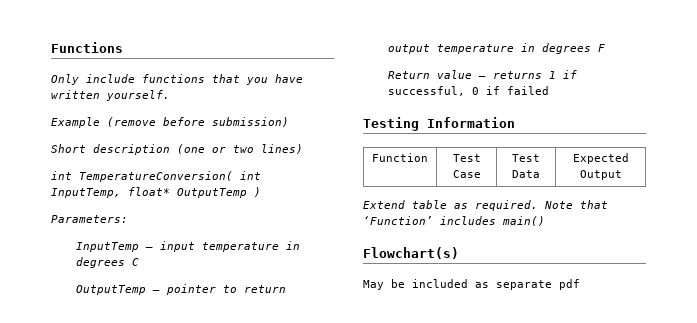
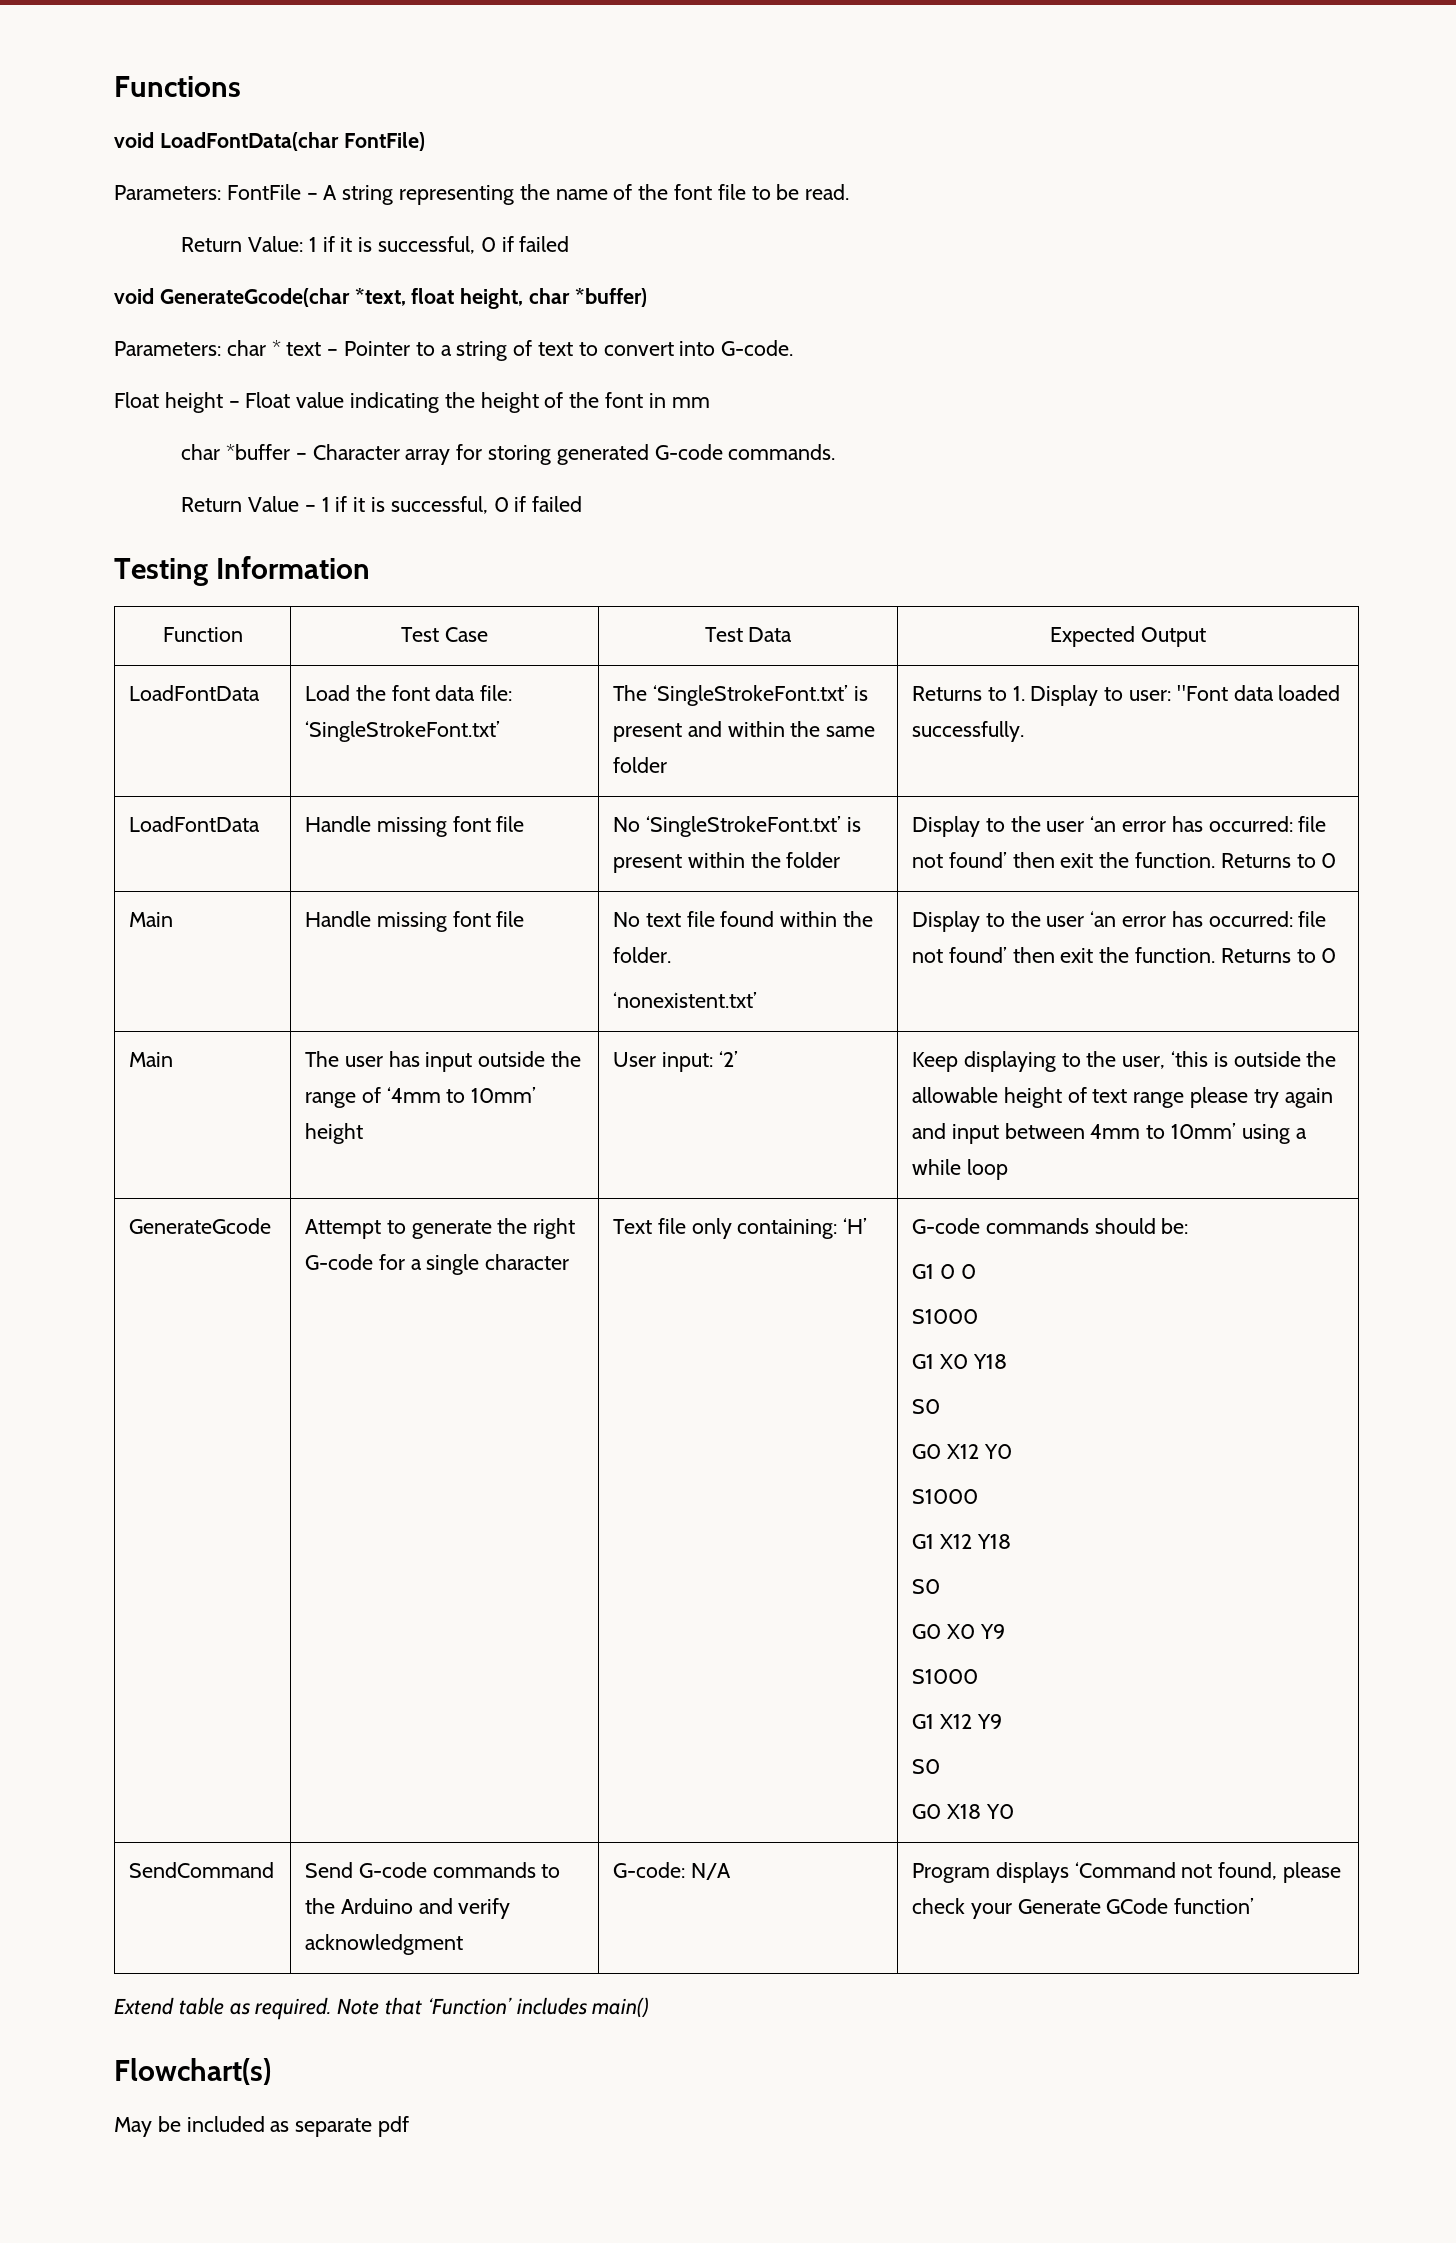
- Only include functions that you have written yourself.
- Example (remove before submission)
- Short description (one or two lines)
- int TemperatureConversion( int InputTemp, float* OutputTemp )
- Parameters:
- InputTemp – input temperature in degrees C
- OutputTemp – pointer to return output temperature in degrees F
- Return value – returns 1 if successful, 0 if failed
+ void LoadFontData(char FontFile)
+ Parameters: FontFile – A string representing the name of the font file to be read.
+ Return Value: 1 if it is successful, 0 if failed
+ void GenerateGcode(char *text, float height, char *buffer)
+ Parameters: char * text – Pointer to a string of text to convert into G-code.
+ Float height – Float value indicating the height of the font in mm
+ char *buffer – Character array for storing generated G-code commands.
+ Return Value – 1 if it is successful, 0 if failed
+ LoadFontData | Load the font data file: ‘SingleStrokeFont.txt’ | The ‘SingleStrokeFont.txt’ is present and within the same folder | Returns to 1. Display to user: "Font data loaded successfully.
+ LoadFontData | Handle missing font file | No ‘SingleStrokeFont.txt’ is present within the folder | Display to the user ‘an error has occurred: file not found’ then exit the function. Returns to 0
+ Main | Handle missing font file | No text file found within the folder.
+ ‘nonexistent.txt’ | Display to the user ‘an error has occurred: file not found’ then exit the function. Returns to 0
+ Main | The user has input outside the range of ‘4mm to 10mm’ height | User input: ‘2’ | Keep displaying to the user, ‘this is outside the allowable height of text range please try again and input between 4mm to 10mm’ using a while loop
+ GenerateGcode | Attempt to generate the right G-code for a single character | Text file only containing: ‘H’ | G-code commands should be:
+ G1 0 0
+ S1000
+ G1 X0 Y18
+ S0
+ G0 X12 Y0
+ S1000
+ G1 X12 Y18
+ S0
+ G0 X0 Y9
+ S1000
+ G1 X12 Y9
+ S0
+ G0 X18 Y0
+ SendCommand | Send G-code commands to the Arduino and verify acknowledgment | G-code: N/A | Program displays ‘Command not found, please check your Generate GCode function’

